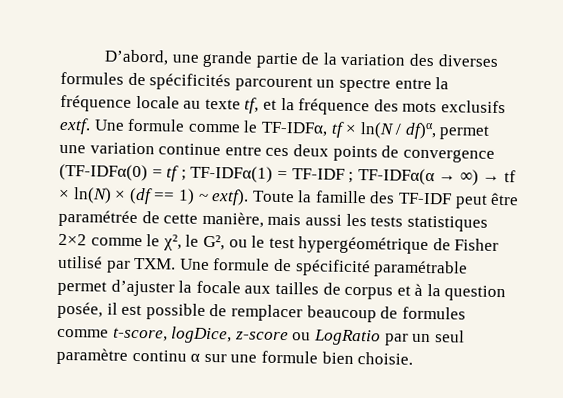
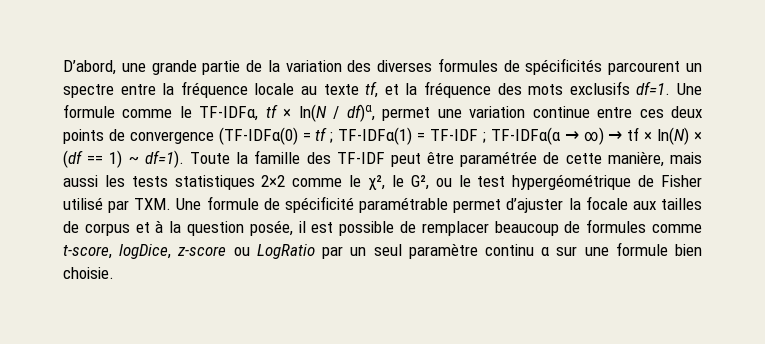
- D’abord, une grande partie de la variation des diverses formules de spécificités parcourent un spectre entre la fréquence locale au texte tf, et la fréquence des mots exclusifs extf.
+ D’abord, une grande partie de la variation des diverses formules de spécificités parcourent un spectre entre la fréquence locale au texte tf, et la fréquence des mots exclusifs df=1.
- Une formule comme le TF-IDFα, tf × ln(N / df)α, permet une variation continue entre ces deux points de convergence (TF-IDFα(0) = tf ; TF-IDFα(1) = TF-IDF ; TF-IDFα(α → ∞) → tf × ln(N) × (df == 1) ~ extf).
+ Une formule comme le TF-IDFα, tf × ln(N / df)α, permet une variation continue entre ces deux points de convergence (TF-IDFα(0) = tf ; TF-IDFα(1) = TF-IDF ; TF-IDFα(α → ∞) → tf × ln(N) × (df == 1) ~ df=1).

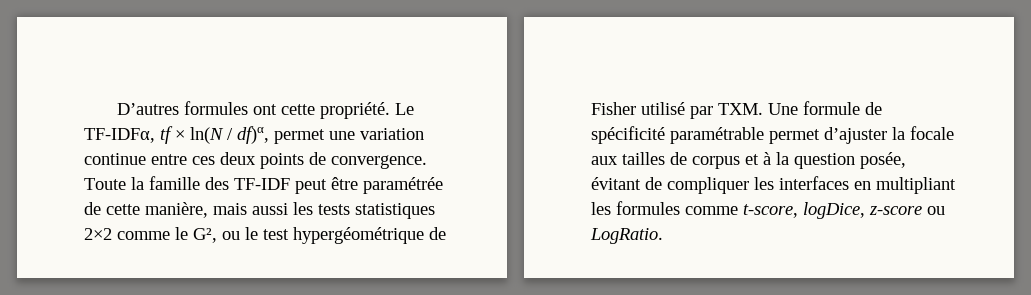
- D’abord, une grande partie de la variation des diverses formules de spécificités parcourent un spectre entre la fréquence locale au texte tf, et la fréquence des mots exclusifs df=1. Une formule comme le TF-IDFα, tf × ln(N / df)α, permet une variation continue entre ces deux points de convergence (TF-IDFα(0) = tf ; TF-IDFα(1) = TF-IDF ; TF-IDFα(α → ∞) → tf × ln(N) × (df == 1) ~ df=1).
+ D’autres formules ont cette propriété. Le TF-IDFα, tf × ln(N / df)α, permet une variation continue entre ces deux points de convergence.
- Toute la famille des TF-IDF peut être paramétrée de cette manière, mais aussi les tests statistiques 2×2 comme le χ², le G², ou le test hypergéométrique de Fisher utilisé par TXM. Une formule de spécificité paramétrable permet d’ajuster la focale aux tailles de corpus et à la question posée, il est possible de remplacer beaucoup de formules comme t-score, logDice, z-score ou LogRatio par un seul paramètre continu α sur une formule bien choisie.
+ Toute la famille des TF-IDF peut être paramétrée de cette manière, mais aussi les tests statistiques 2×2 comme le G², ou le test hypergéométrique de Fisher utilisé par TXM. Une formule de spécificité paramétrable permet d’ajuster la focale aux tailles de corpus et à la question posée, évitant de compliquer les interfaces en multipliant les formules comme t-score, logDice, z-score ou LogRatio.

